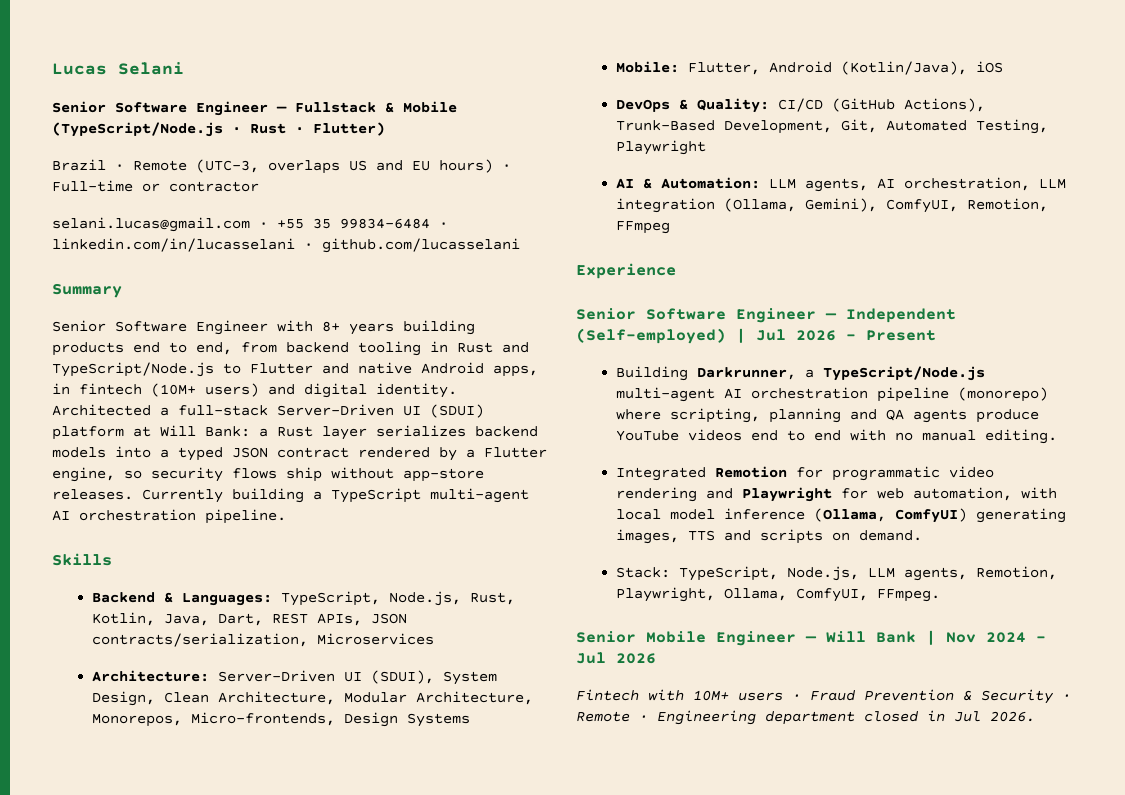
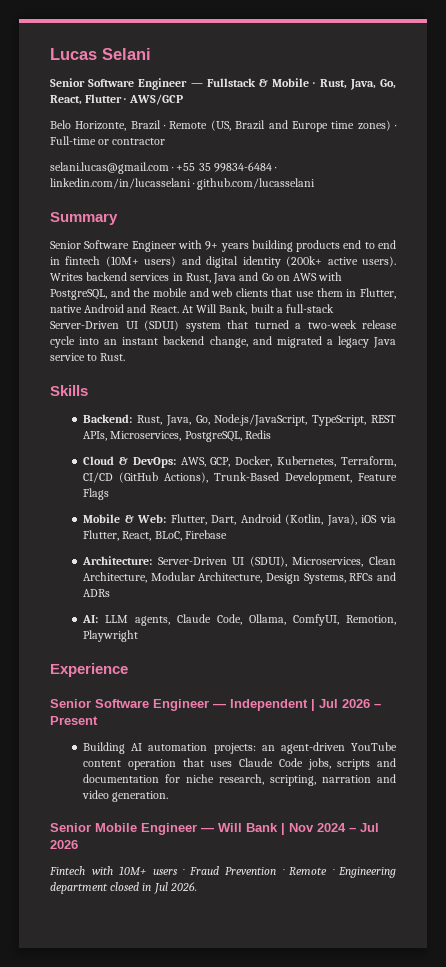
- Senior Software Engineer — Fullstack & Mobile (TypeScript/Node.js · Rust · Flutter)
- Brazil · Remote (UTC-3, overlaps US and EU hours) · Full-time or contractor
+ Senior Software Engineer — Fullstack & Mobile · Rust, Java, Go, React, Flutter · AWS/GCP
+ Belo Horizonte, Brazil · Remote (US, Brazil and Europe time zones) · Full-time or contractor
- Senior Software Engineer with 8+ years building products end to end, from backend tooling in Rust and TypeScript/Node.js to Flutter and native Android apps, in fintech (10M+ users) and digital identity. Architected a full-stack Server-Driven UI (SDUI) platform at Will Bank: a Rust layer serializes backend models into a typed JSON contract rendered by a Flutter engine, so security flows ship without app-store releases. Currently building a TypeScript multi-agent AI orchestration pipeline.
+ Senior Software Engineer with 9+ years building products end to end in fintech (10M+ users) and digital identity (200k+ active users). Writes backend services in Rust, Java and Go on AWS with PostgreSQL, and the mobile and web clients that use them in Flutter, native Android and React. At Will Bank, built a full-stack Server-Driven UI (SDUI) system that turned a two-week release cycle into an instant backend change, and migrated a legacy Java service to Rust.
  Skills
- Backend & Languages: TypeScript, Node.js, Rust, Kotlin, Java, Dart, REST APIs, JSON contracts/serialization, Microservices
+ Backend: Rust, Java, Go, Node.js/JavaScript, TypeScript, REST APIs, Microservices, PostgreSQL, Redis
+ Cloud & DevOps: AWS, GCP, Docker, Kubernetes, Terraform, CI/CD (GitHub Actions), Trunk-Based Development, Feature Flags
+ Mobile & Web: Flutter, Dart, Android (Kotlin, Java), iOS via Flutter, React, BLoC, Firebase
- Architecture: Server-Driven UI (SDUI), System Design, Clean Architecture, Modular Architecture, Monorepos, Micro-frontends, Design Systems
- Mobile: Flutter, Android (Kotlin/Java), iOS
- DevOps & Quality: CI/CD (GitHub Actions), Trunk-Based Development, Git, Automated Testing, Playwright
- AI & Automation: LLM agents, AI orchestration, LLM integration (Ollama, Gemini), ComfyUI, Remotion, FFmpeg
+ Architecture: Server-Driven UI (SDUI), Microservices, Clean Architecture, Modular Architecture, Design Systems, RFCs and ADRs
+ AI: LLM agents, Claude Code, Ollama, ComfyUI, Remotion, Playwright
- Senior Software Engineer — Independent (Self-employed) | Jul 2026 – Present
+ Senior Software Engineer — Independent | Jul 2026 – Present
- Building Darkrunner, a TypeScript/Node.js multi-agent AI orchestration pipeline (monorepo) where scripting, planning and QA agents produce YouTube videos end to end with no manual editing.
- Integrated Remotion for programmatic video rendering and Playwright for web automation, with local model inference (Ollama, ComfyUI) generating images, TTS and scripts on demand.
- Stack: TypeScript, Node.js, LLM agents, Remotion, Playwright, Ollama, ComfyUI, FFmpeg.
+ Building AI automation projects: an agent-driven YouTube content operation that uses Claude Code jobs, scripts and documentation for niche research, scripting, narration and video generation.
- Fintech with 10M+ users · Fraud Prevention & Security · Remote · Engineering department closed in Jul 2026.
+ Fintech with 10M+ users · Fraud Prevention · Remote · Engineering department closed in Jul 2026.

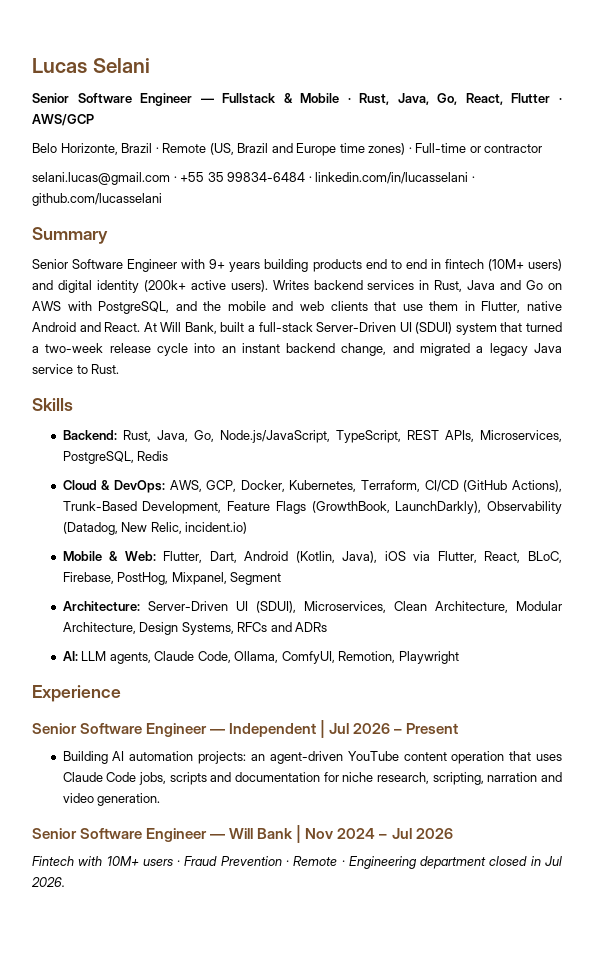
- Cloud & DevOps: AWS, GCP, Docker, Kubernetes, Terraform, CI/CD (GitHub Actions), Trunk-Based Development, Feature Flags
+ Cloud & DevOps: AWS, GCP, Docker, Kubernetes, Terraform, CI/CD (GitHub Actions), Trunk-Based Development, Feature Flags (GrowthBook, LaunchDarkly), Observability (Datadog, New Relic, incident.io)
- Mobile & Web: Flutter, Dart, Android (Kotlin, Java), iOS via Flutter, React, BLoC, Firebase
+ Mobile & Web: Flutter, Dart, Android (Kotlin, Java), iOS via Flutter, React, BLoC, Firebase, PostHog, Mixpanel, Segment
- Senior Mobile Engineer — Will Bank | Nov 2024 – Jul 2026
+ Senior Software Engineer — Will Bank | Nov 2024 – Jul 2026

